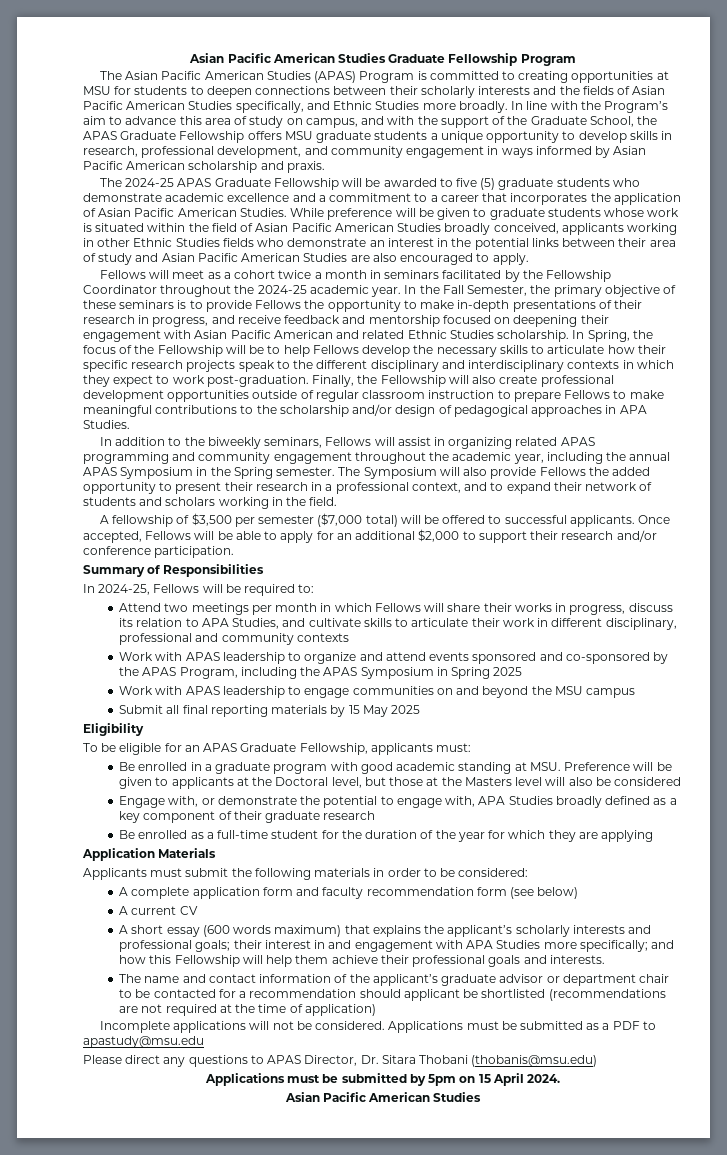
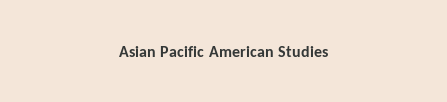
- Asian Pacific American Studies Graduate Fellowship Program
- The Asian Pacific American Studies (APAS) Program is committed to creating opportunities at MSU for students to deepen connections between their scholarly interests and the fields of Asian Pacific American Studies specifically, and Ethnic Studies more broadly. In line with the Program’s aim to advance this area of study on campus, and with the support of the Graduate School, the APAS Graduate Fellowship offers MSU graduate students a unique opportunity to develop skills in research, professional development, and community engagement in ways informed by Asian Pacific American scholarship and praxis.
- The 2024-25 APAS Graduate Fellowship will be awarded to five (5) graduate students who demonstrate academic excellence and a commitment to a career that incorporates the application of Asian Pacific American Studies. While preference will be given to graduate students whose work is situated within the field of Asian Pacific American Studies broadly conceived, applicants working in other Ethnic Studies fields who demonstrate an interest in the potential links between their area of study and Asian Pacific American Studies are also encouraged to apply.
- Fellows will meet as a cohort twice a month in seminars facilitated by the Fellowship Coordinator throughout the 2024-25 academic year. In the Fall Semester, the primary objective of these seminars is to provide Fellows the opportunity to make in-depth presentations of their research in progress, and receive feedback and mentorship focused on deepening their engagement with Asian Pacific American and related Ethnic Studies scholarship. In Spring, the focus of the Fellowship will be to help Fellows develop the necessary skills to articulate how their specific research projects speak to the different disciplinary and interdisciplinary contexts in which they expect to work post-graduation. Finally, the Fellowship will also create professional development opportunities outside of regular classroom instruction to prepare Fellows to make meaningful contributions to the scholarship and/or design of pedagogical approaches in APA Studies.
- In addition to the biweekly seminars, Fellows will assist in organizing related APAS programming and community engagement throughout the academic year, including the annual APAS Symposium in the Spring semester. The Symposium will also provide Fellows the added opportunity to present their research in a professional context, and to expand their network of students and scholars working in the field.
- A fellowship of $3,500 per semester ($7,000 total) will be offered to successful applicants. Once accepted, Fellows will be able to apply for an additional $2,000 to support their research and/or conference participation.
- Summary of Responsibilities
- In 2024-25, Fellows will be required to:
- Attend two meetings per month in which Fellows will share their works in progress, discuss its relation to APA Studies, and cultivate skills to articulate their work in different disciplinary, professional and community contexts
- Work with APAS leadership to organize and attend events sponsored and co-sponsored by the APAS Program, including the APAS Symposium in Spring 2025
- Work with APAS leadership to engage communities on and beyond the MSU campus
- Submit all final reporting materials by 15 May 2025
- Eligibility
- To be eligible for an APAS Graduate Fellowship, applicants must:
- Be enrolled in a graduate program with good academic standing at MSU. Preference will be given to applicants at the Doctoral level, but those at the Masters level will also be considered
- Engage with, or demonstrate the potential to engage with, APA Studies broadly defined as a key component of their graduate research
- Be enrolled as a full-time student for the duration of the year for which they are applying
- Application Materials
- Applicants must submit the following materials in order to be considered:
- A complete application form and faculty recommendation form (see below)
- A current CV
- A short essay (600 words maximum) that explains the applicant’s scholarly interests and professional goals; their interest in and engagement with APA Studies more specifically; and how this Fellowship will help them achieve their professional goals and interests.
- The name and contact information of the applicant’s graduate advisor or department chair to be contacted for a recommendation should applicant be shortlisted (recommendations are not required at the time of application)
- Incomplete applications will not be considered. Applications must be submitted as a PDF to apastudy@msu.edu
- Please direct any questions to APAS Director, Dr. Sitara Thobani (thobanis@msu.edu)
- Applications must be submitted by 5pm on 15 April 2024.

